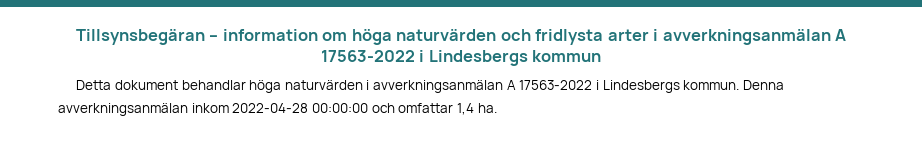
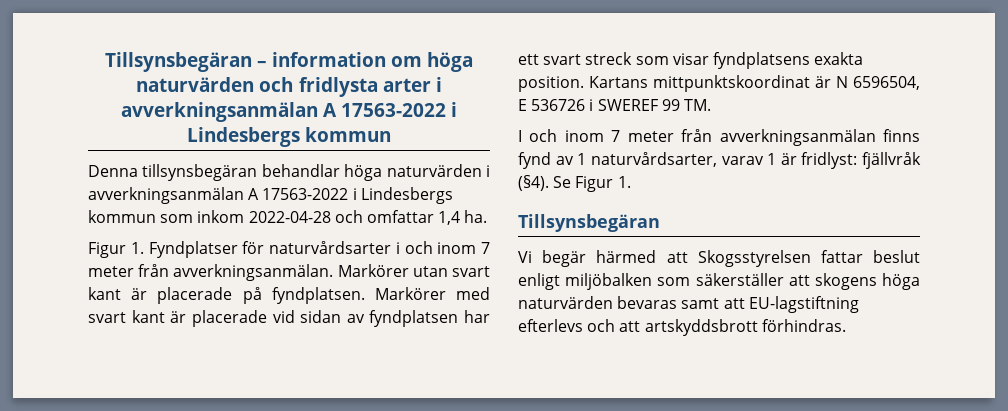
- Detta dokument behandlar höga naturvärden i avverkningsanmälan A 17563-2022 i Lindesbergs kommun. Denna avverkningsanmälan inkom 2022-04-28 00:00:00 och omfattar 1,4 ha.
+ Denna tillsynsbegäran behandlar höga naturvärden i avverkningsanmälan A 17563-2022 i Lindesbergs kommun som inkom 2022-04-28 och omfattar 1,4 ha.
+ Figur 1. Fyndplatser för naturvårdsarter i och inom 7 meter från avverkningsanmälan. Markörer utan svart kant är placerade på fyndplatsen. Markörer med svart kant är placerade vid sidan av fyndplatsen har ett svart streck som visar fyndplatsens exakta position. Kartans mittpunktskoordinat är N 6596504, E 536726 i SWEREF 99 TM.
+ I och inom 7 meter från avverkningsanmälan finns fynd av 1 naturvårdsarter, varav 1 är fridlyst: fjällvråk (§4). Se Figur 1.
+ Tillsynsbegäran
+ Vi begär härmed att Skogsstyrelsen fattar beslut enligt miljöbalken som säkerställer att skogens höga naturvärden bevaras samt att EU-lagstiftning efterlevs och att artskyddsbrott förhindras.

